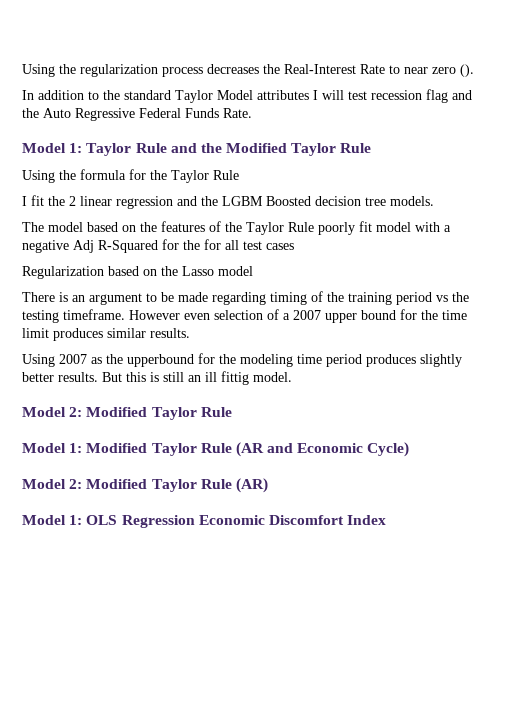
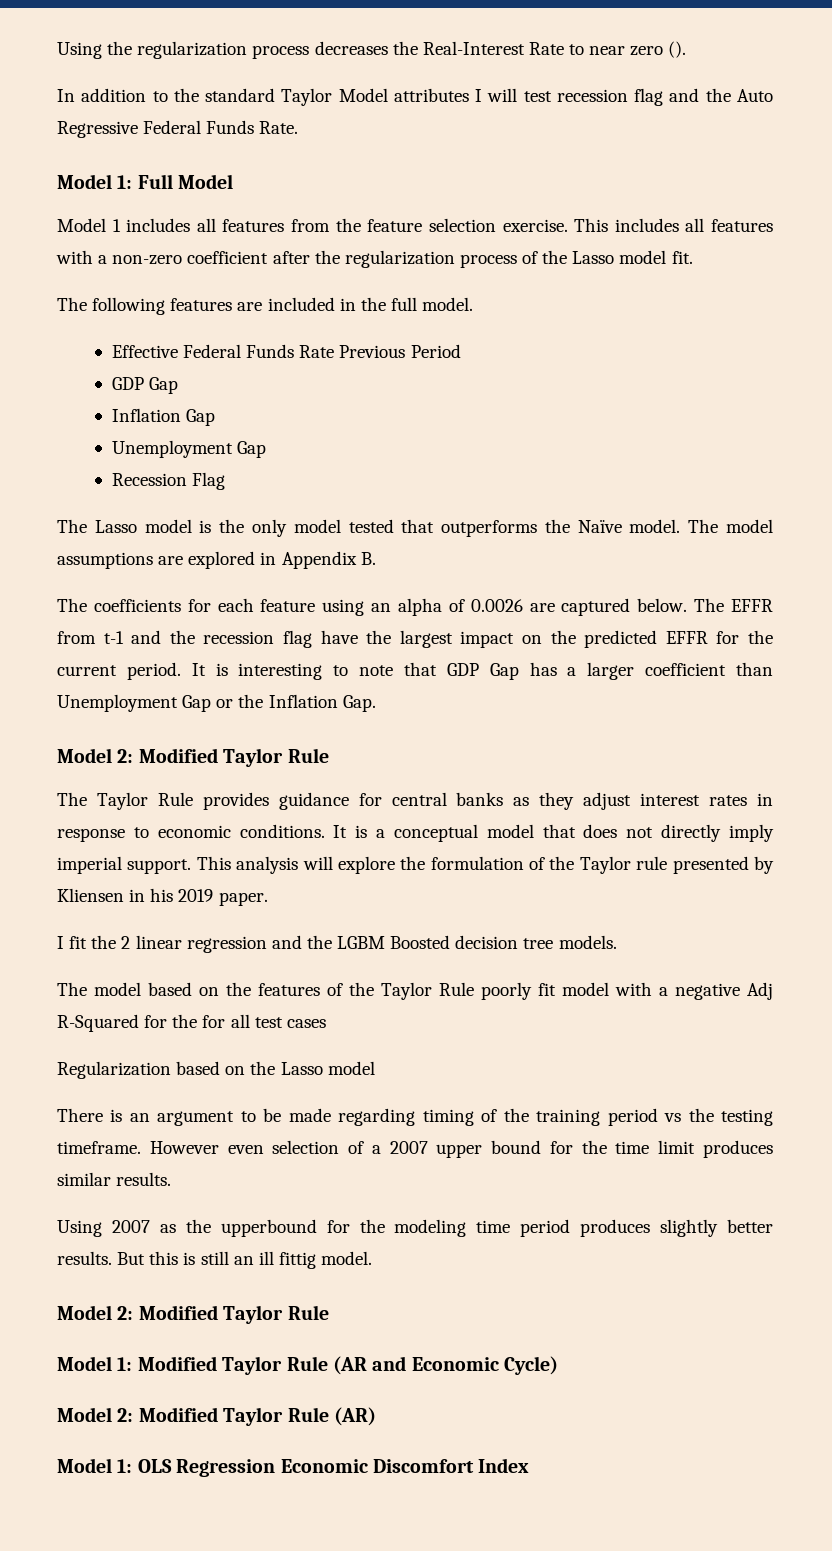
- Model 1: Taylor Rule and the Modified Taylor Rule
- Using the formula for the Taylor Rule
+ Model 1: Full Model
+ Model 1 includes all features from the feature selection exercise. This includes all features with a non-zero coefficient after the regularization process of the Lasso model fit.
+ The following features are included in the full model.
+ Effective Federal Funds Rate Previous Period
+ GDP Gap
+ Inflation Gap
+ Unemployment Gap
+ Recession Flag
+ The Lasso model is the only model tested that outperforms the Naïve model. The model assumptions are explored in Appendix B.
+ The coefficients for each feature using an alpha of 0.0026 are captured below. The EFFR from t-1 and the recession flag have the largest impact on the predicted EFFR for the current period. It is interesting to note that GDP Gap has a larger coefficient than Unemployment Gap or the Inflation Gap.
+ Model 2: Modified Taylor Rule
+ The Taylor Rule provides guidance for central banks as they adjust interest rates in response to economic conditions. It is a conceptual model that does not directly imply imperial support. This analysis will explore the formulation of the Taylor rule presented by Kliensen in his 2019 paper.

